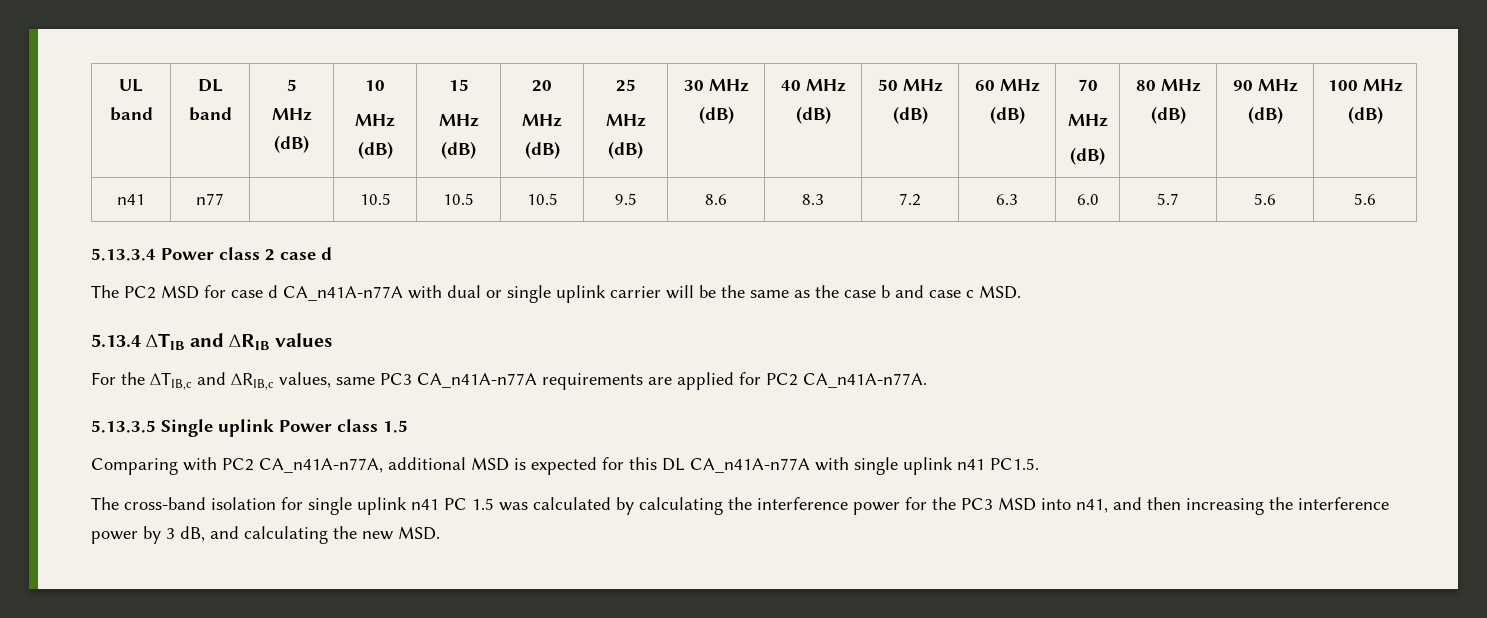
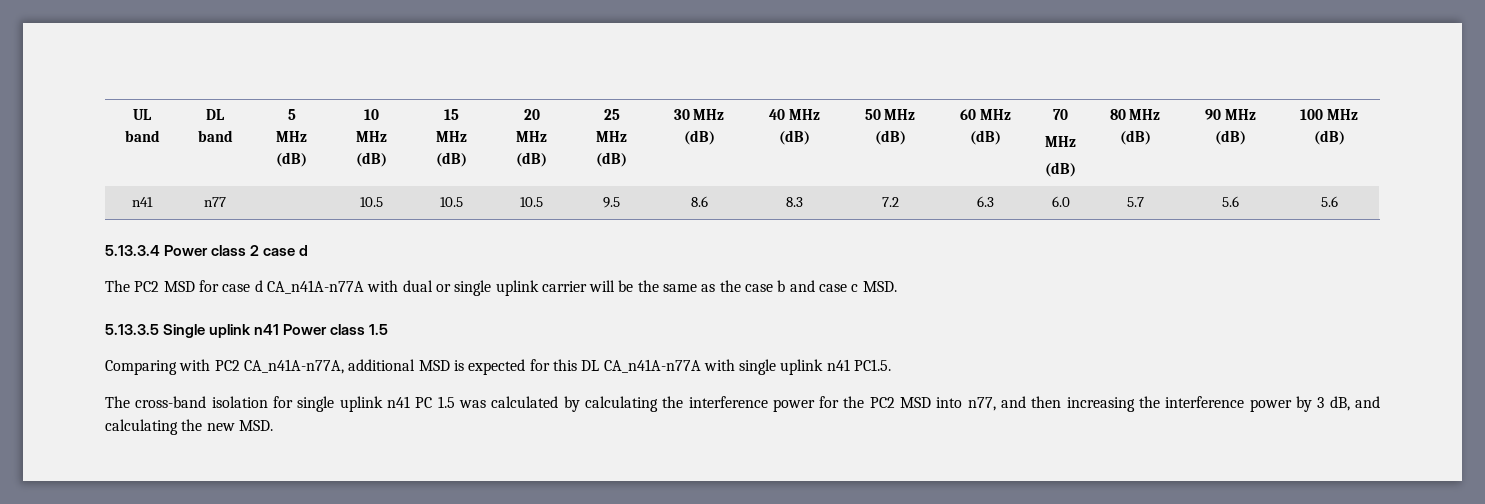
- 5.13.4 ∆TIB and ∆RIB values
- For the ∆TIB,c and ∆RIB,c values, same PC3 CA_n41A-n77A requirements are applied for PC2 CA_n41A-n77A.
- 5.13.3.5 Single uplink Power class 1.5
+ 5.13.3.5 Single uplink n41 Power class 1.5
- The cross-band isolation for single uplink n41 PC 1.5 was calculated by calculating the interference power for the PC3 MSD into n41, and then increasing the interference power by 3 dB, and calculating the new MSD.
+ The cross-band isolation for single uplink n41 PC 1.5 was calculated by calculating the interference power for the PC2 MSD into n77, and then increasing the interference power by 3 dB, and calculating the new MSD.

